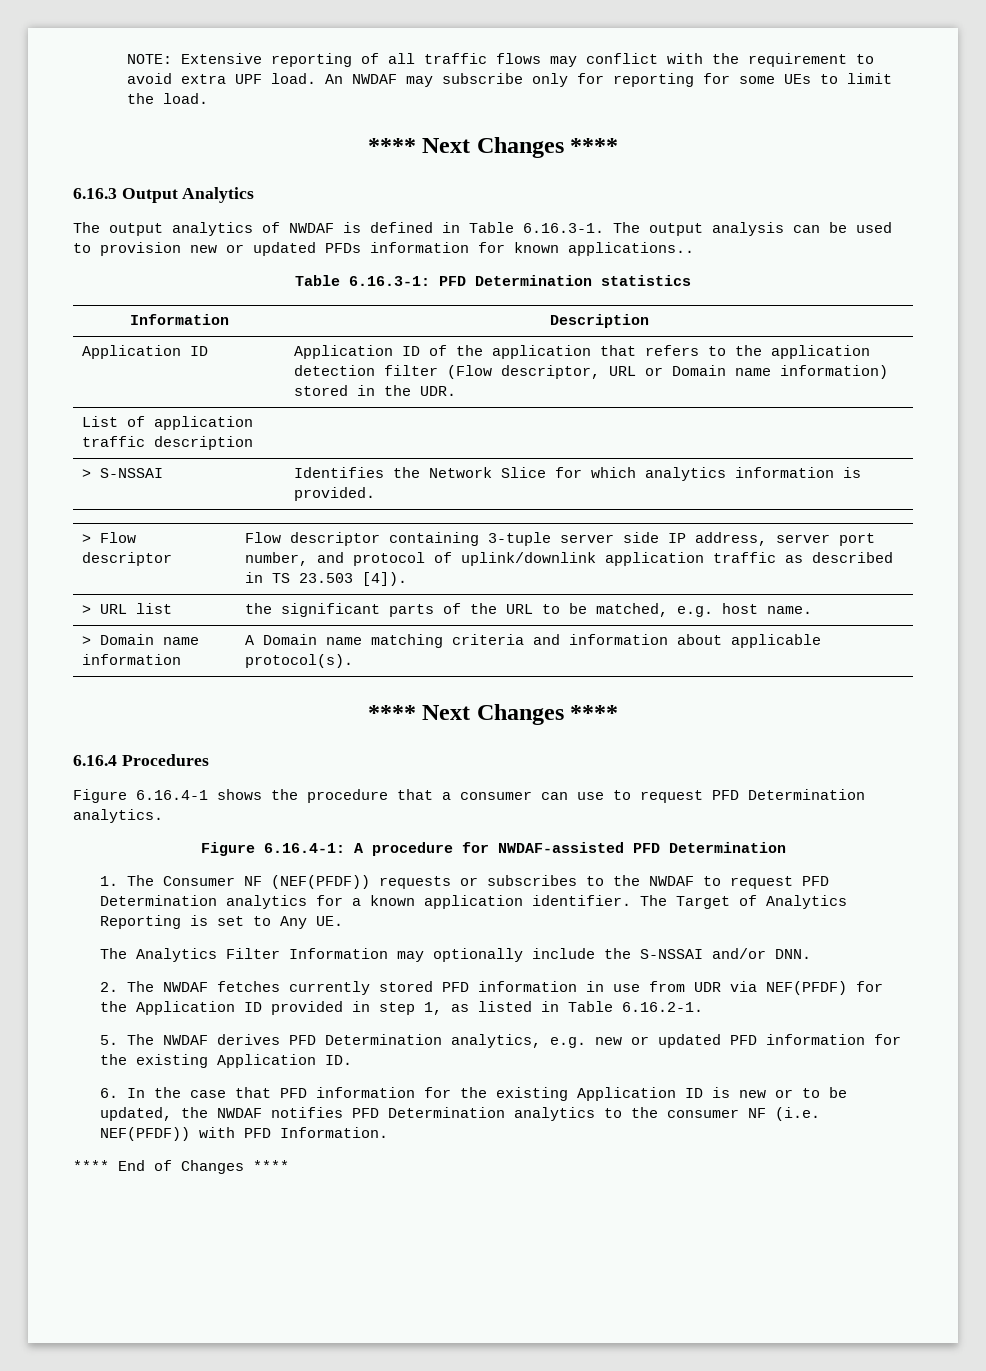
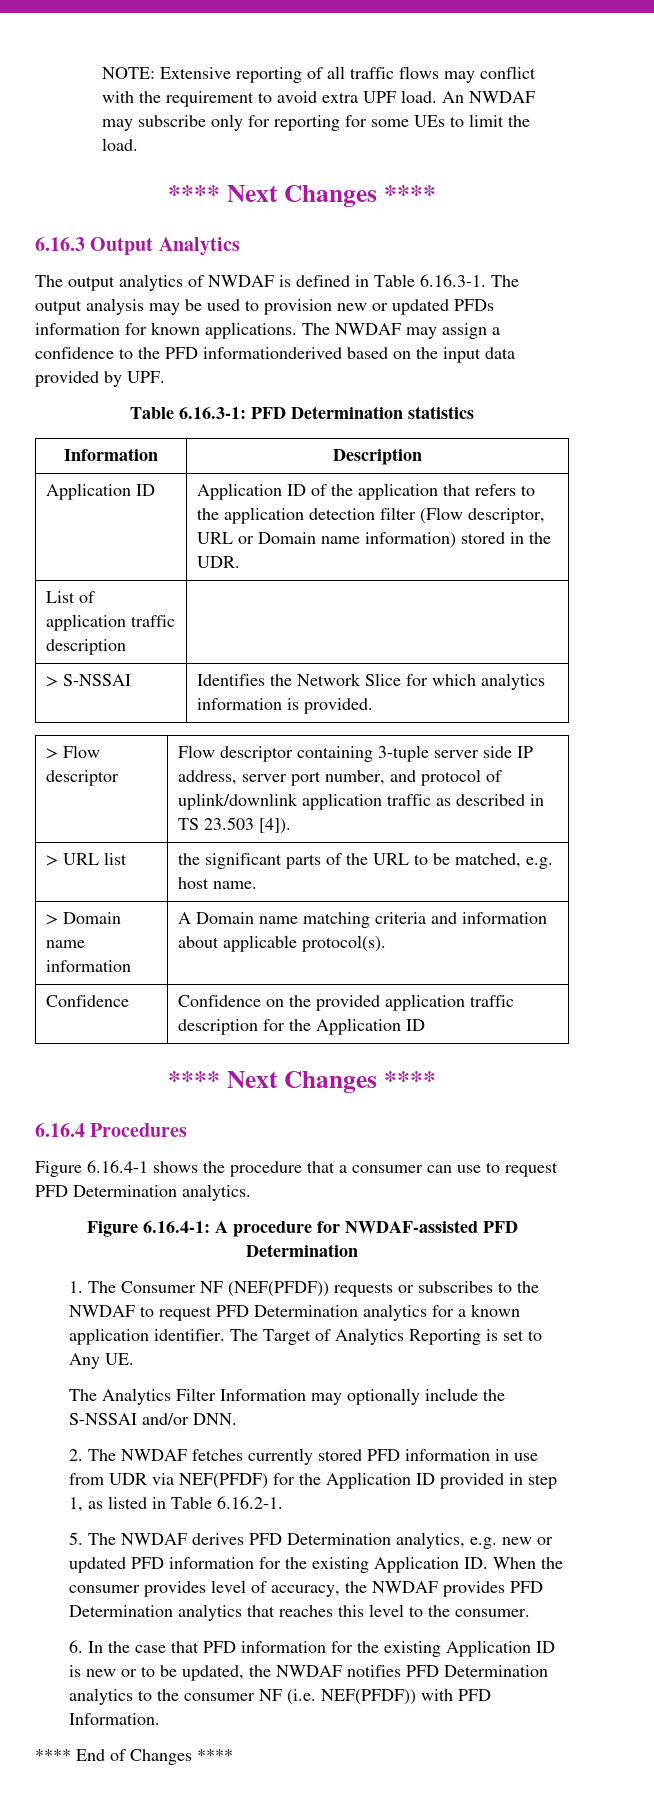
- The output analytics of NWDAF is defined in Table 6.16.3-1. The output analysis can be used to provision new or updated PFDs information for known applications..
+ The output analytics of NWDAF is defined in Table 6.16.3-1. The output analysis may be used to provision new or updated PFDs information for known applications. The NWDAF may assign a confidence to the PFD informationderived based on the input data provided by UPF.
+ Confidence | Confidence on the provided application traffic description for the Application ID
- 5. The NWDAF derives PFD Determination analytics, e.g. new or updated PFD information for the existing Application ID.
+ 5. The NWDAF derives PFD Determination analytics, e.g. new or updated PFD information for the existing Application ID. When the consumer provides level of accuracy, the NWDAF provides PFD Determination analytics that reaches this level to the consumer.

